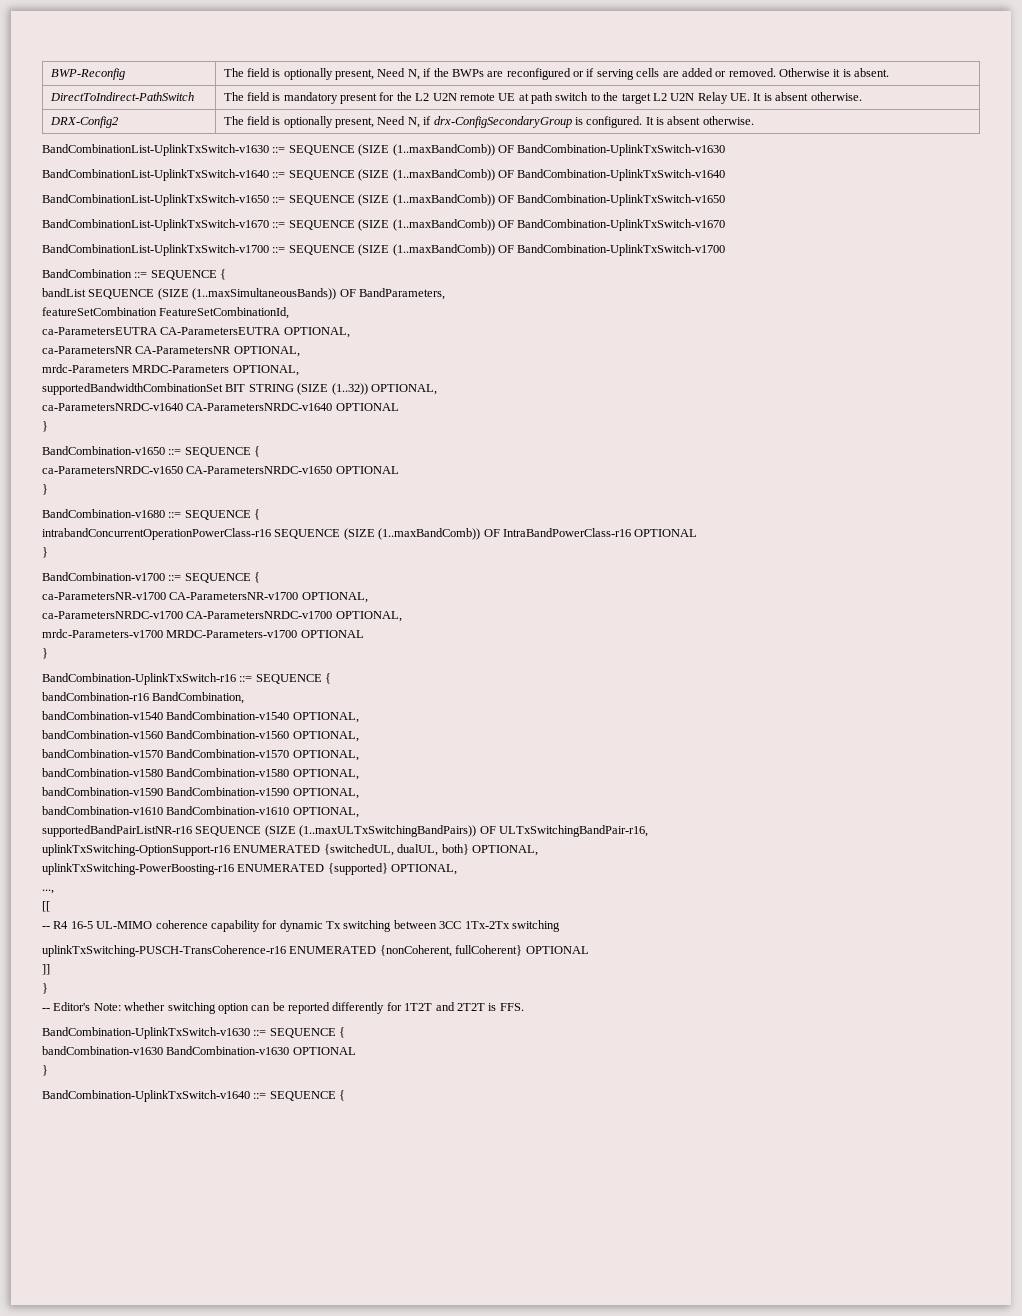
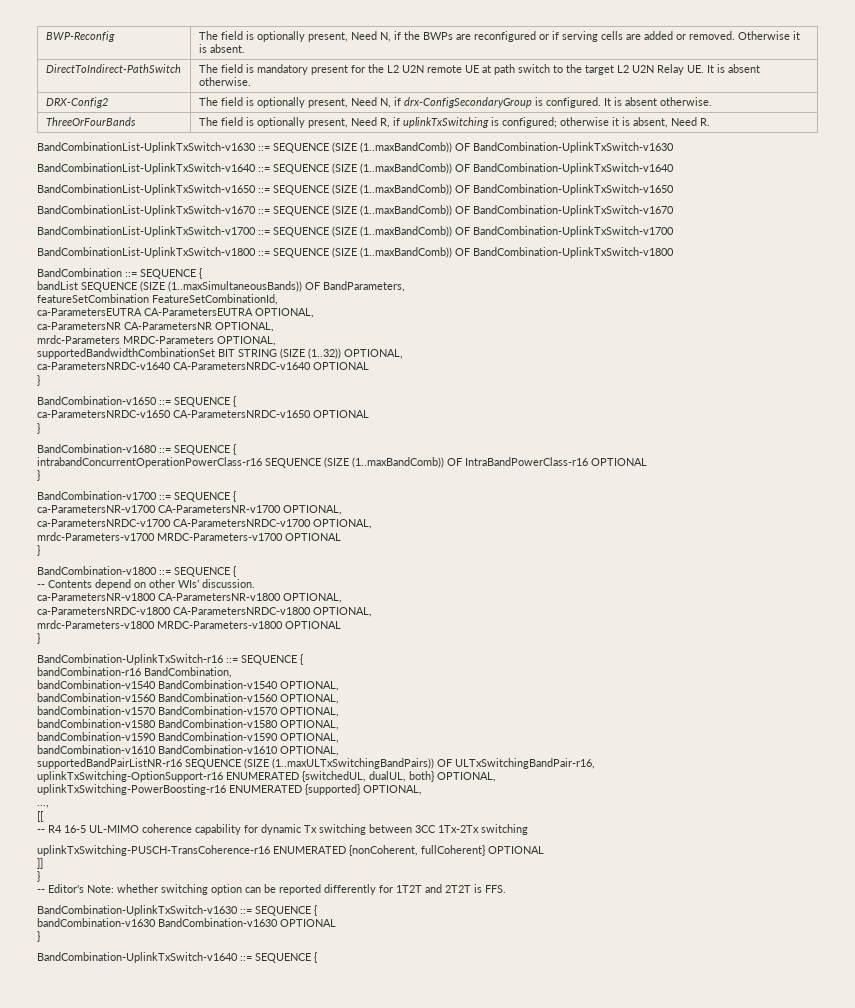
+ ThreeOrFourBands | The field is optionally present, Need R, if uplinkTxSwitching is configured; otherwise it is absent, Need R.
+ BandCombinationList-UplinkTxSwitch-v1800 ::= SEQUENCE (SIZE (1..maxBandComb)) OF BandCombination-UplinkTxSwitch-v1800
+ BandCombination-v1800 ::= SEQUENCE {
+ -- Contents depend on other WIs’ discussion.
+ ca-ParametersNR-v1800 CA-ParametersNR-v1800 OPTIONAL,
+ ca-ParametersNRDC-v1800 CA-ParametersNRDC-v1800 OPTIONAL,
+ mrdc-Parameters-v1800 MRDC-Parameters-v1800 OPTIONAL
+ }

